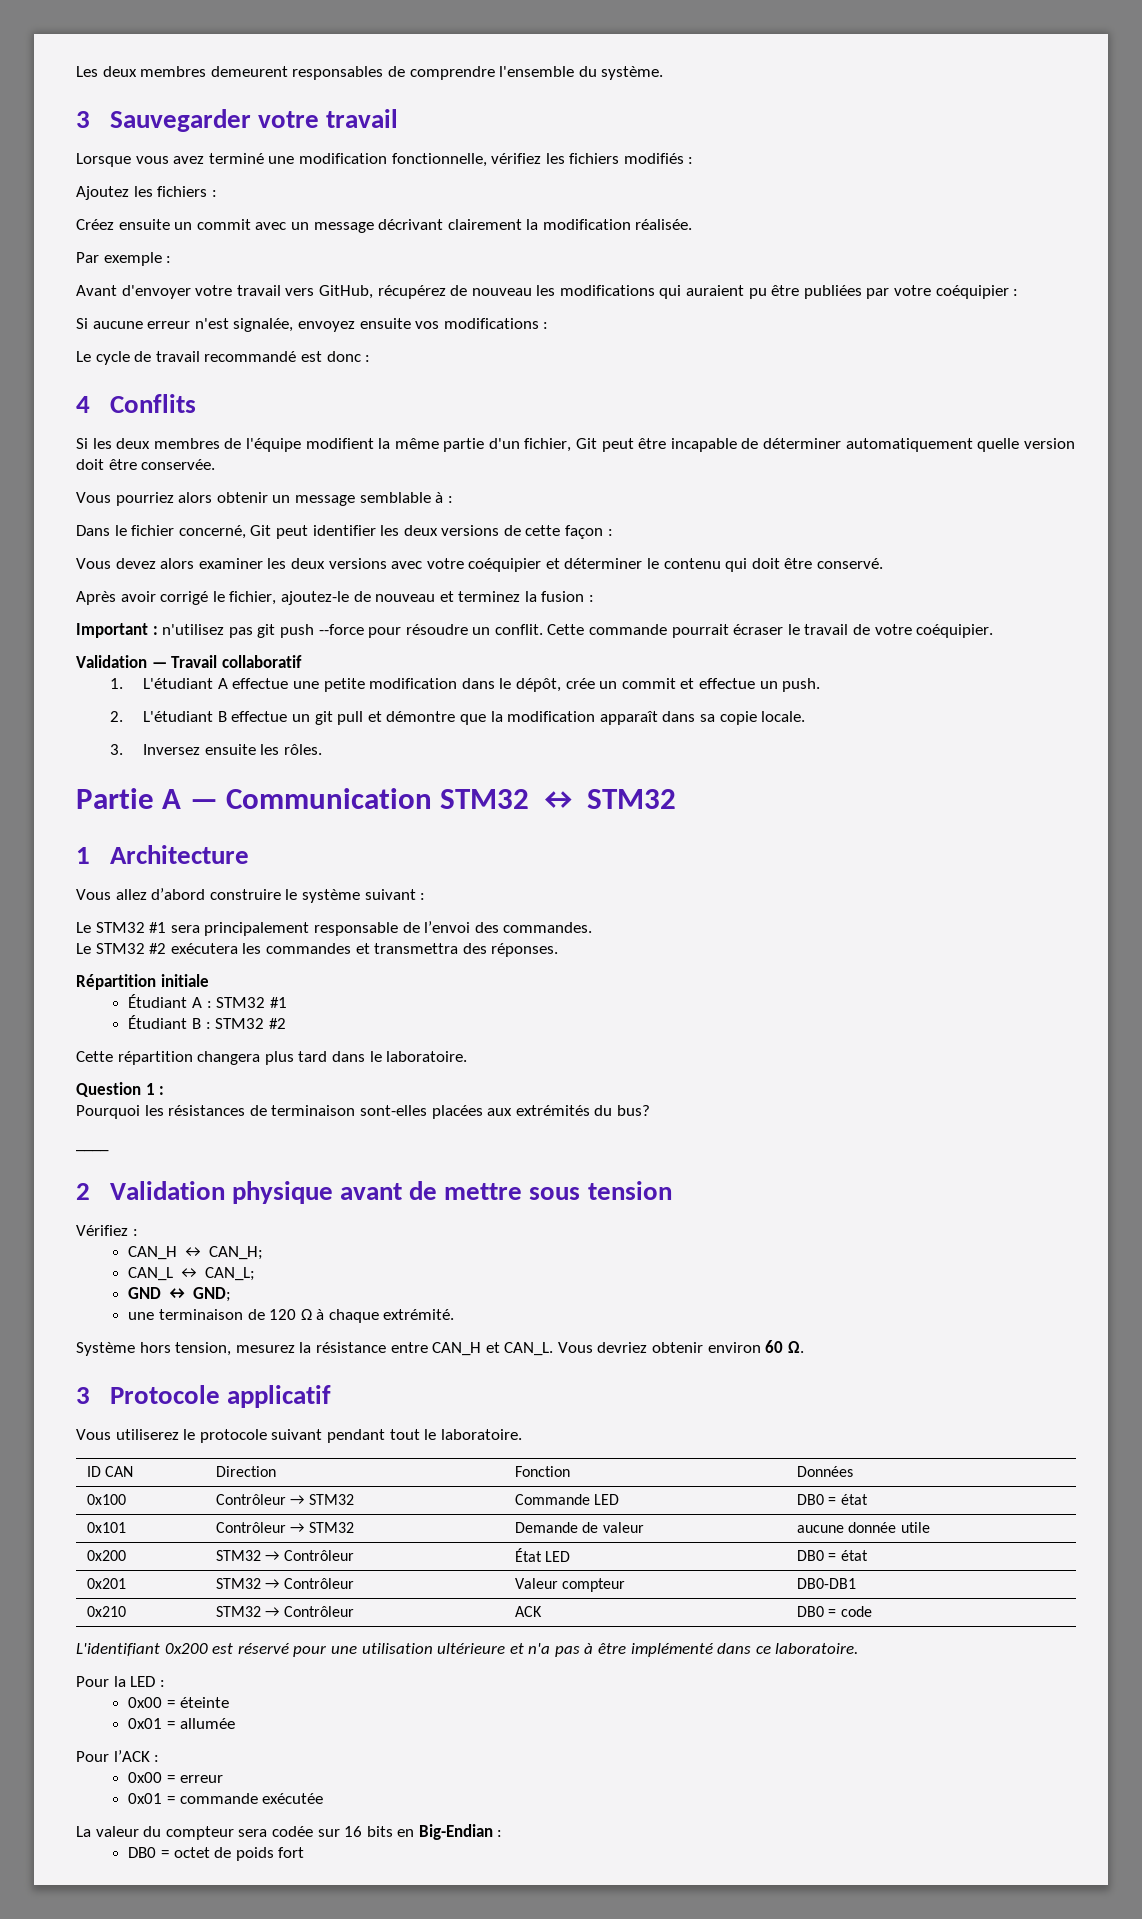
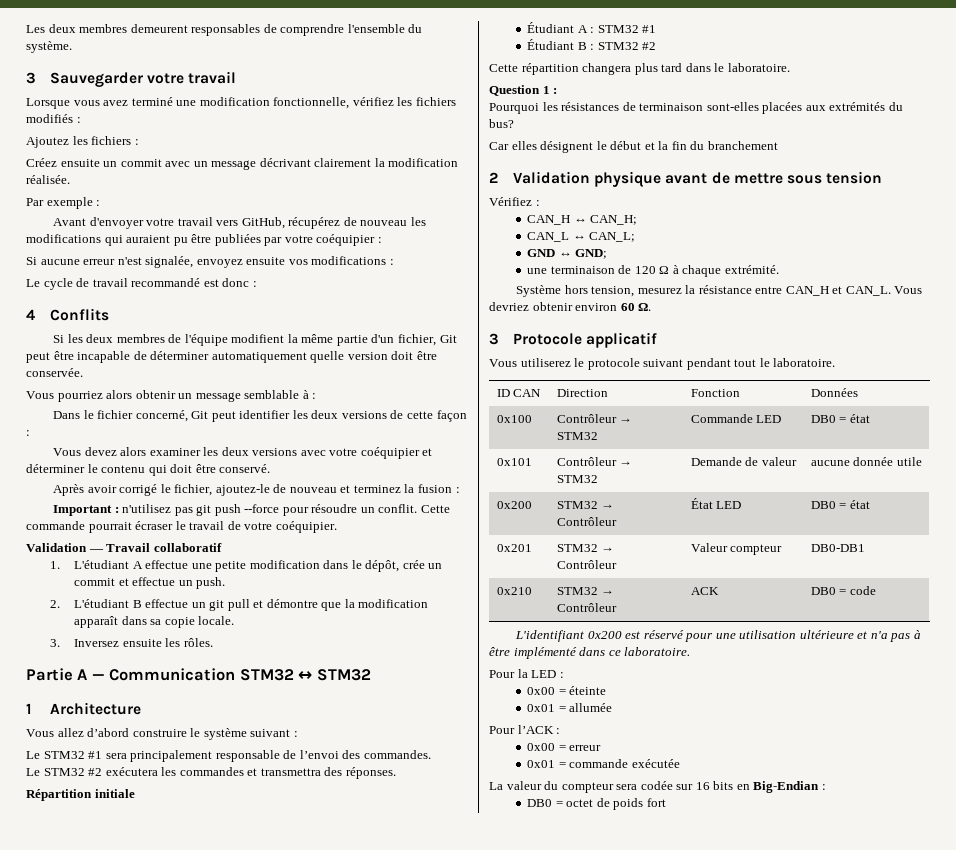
- ____
+ Car elles désignent le début et la fin du branchement

